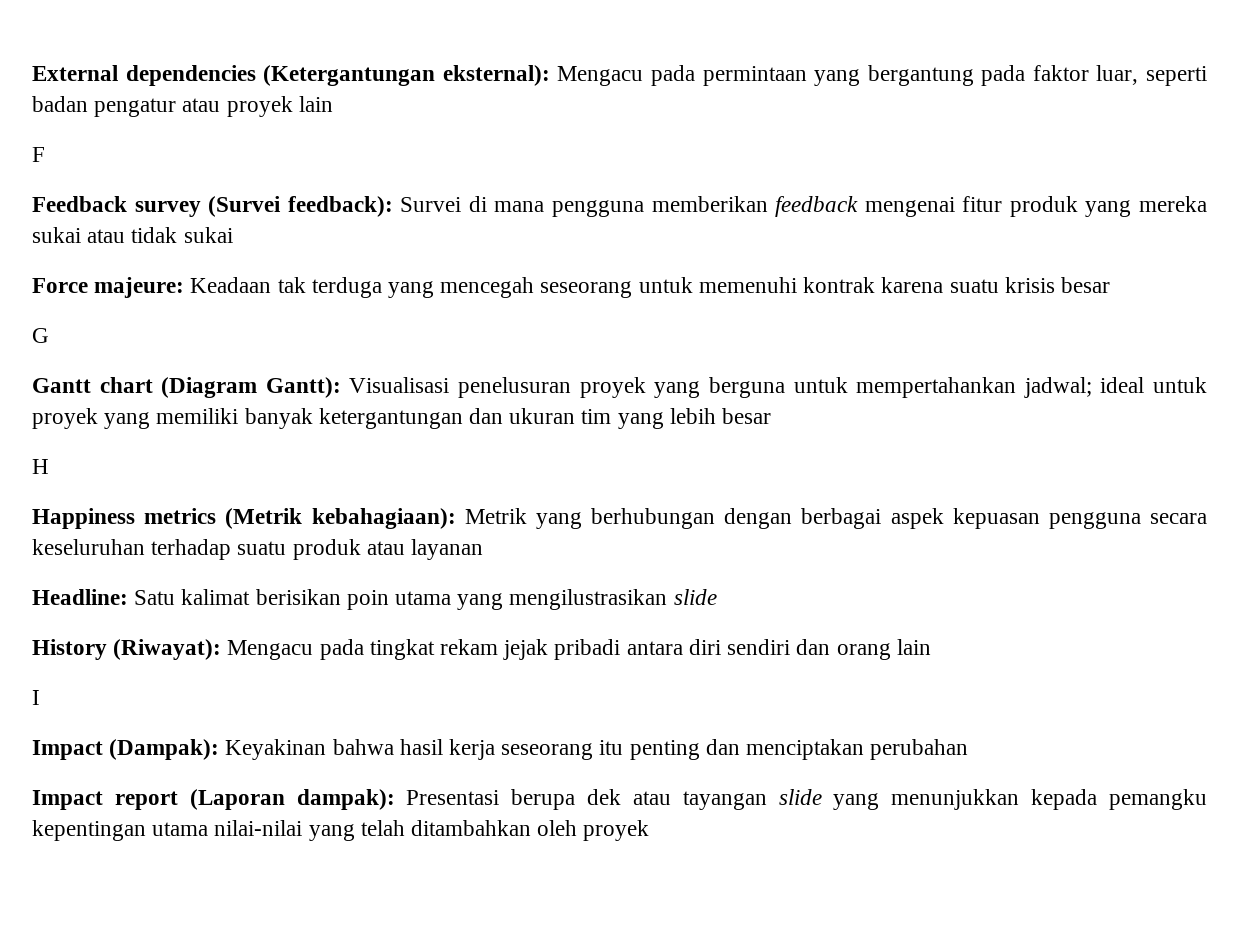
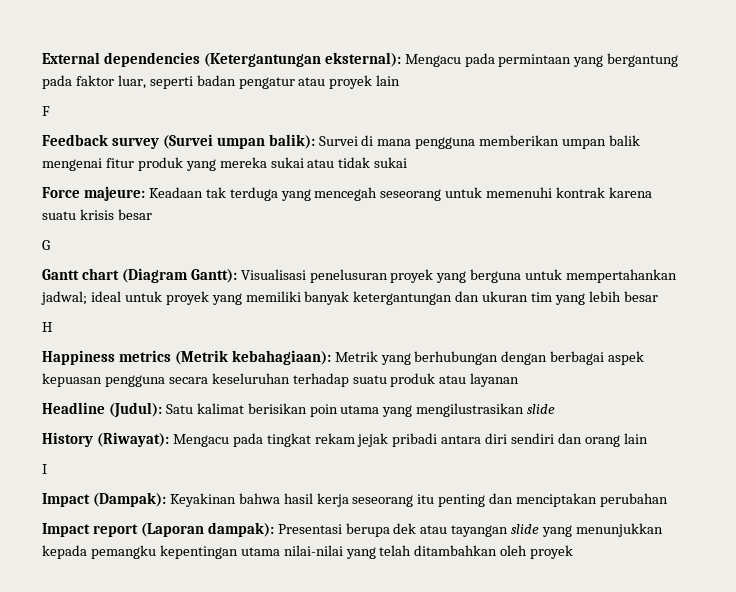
- Feedback survey (Survei feedback): Survei di mana pengguna memberikan feedback mengenai fitur produk yang mereka sukai atau tidak sukai
+ Feedback survey (Survei umpan balik): Survei di mana pengguna memberikan umpan balik mengenai fitur produk yang mereka sukai atau tidak sukai
- Headline: Satu kalimat berisikan poin utama yang mengilustrasikan slide
+ Headline (Judul): Satu kalimat berisikan poin utama yang mengilustrasikan slide

